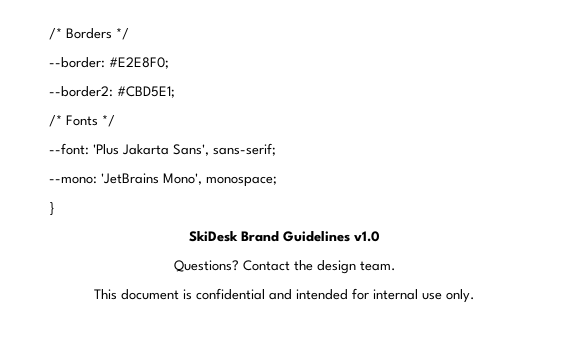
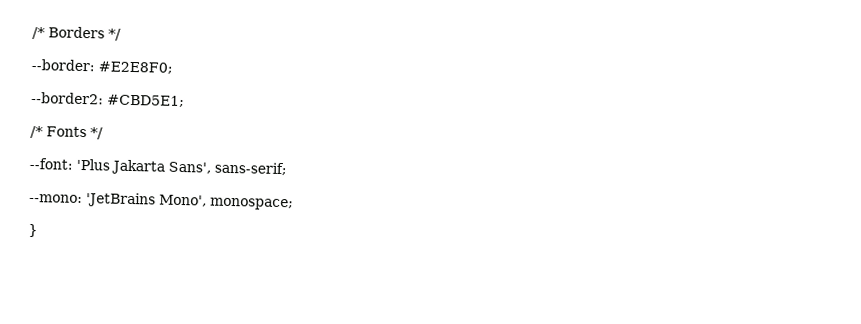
- SkiDesk Brand Guidelines v1.0
- Questions? Contact the design team.
- This document is confidential and intended for internal use only.

